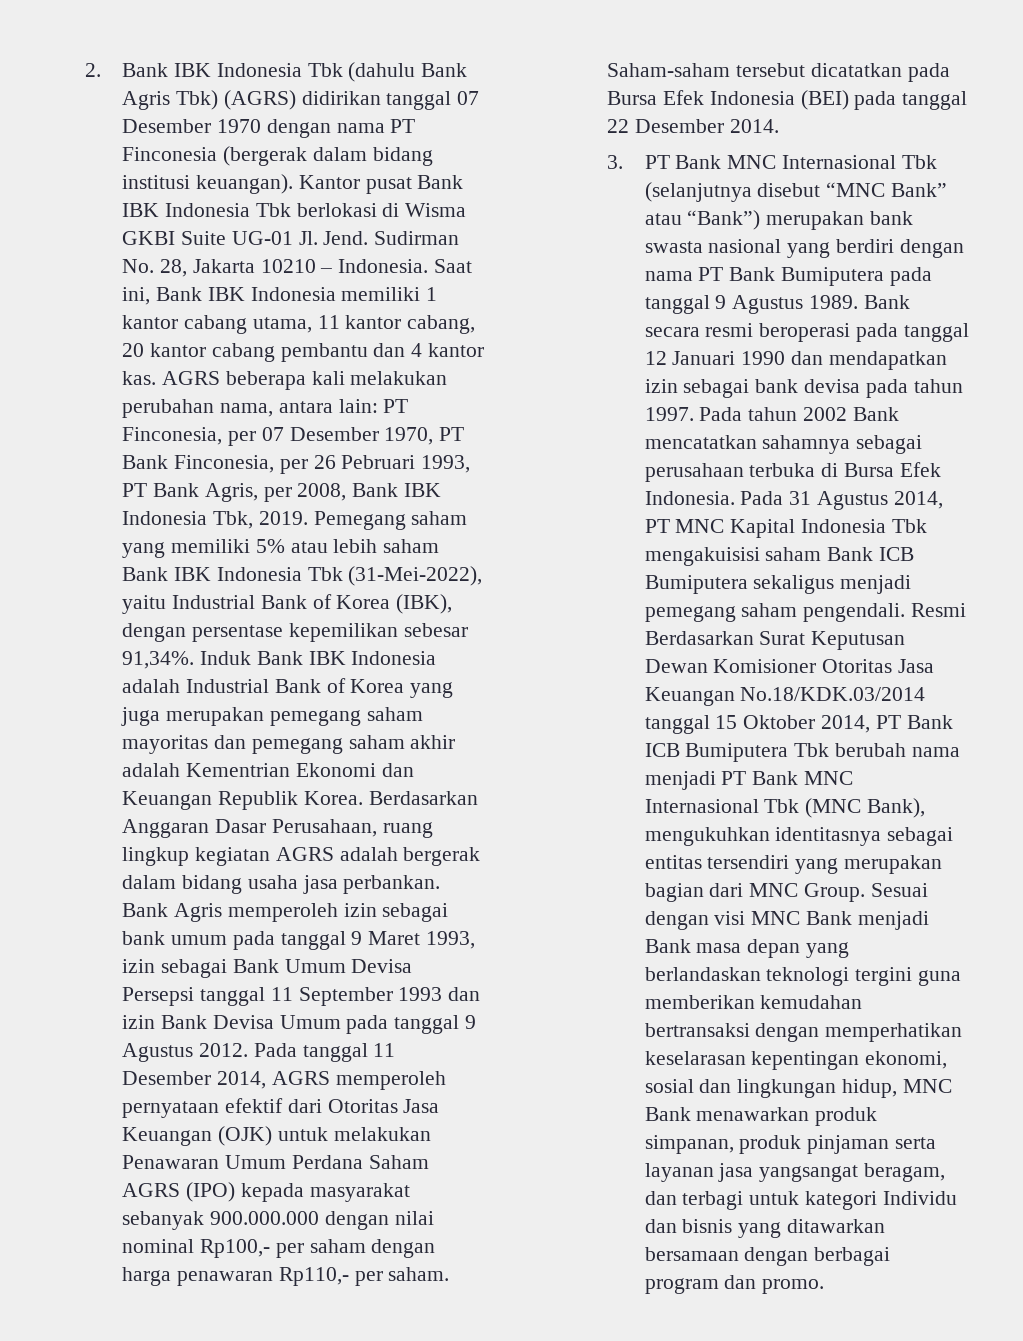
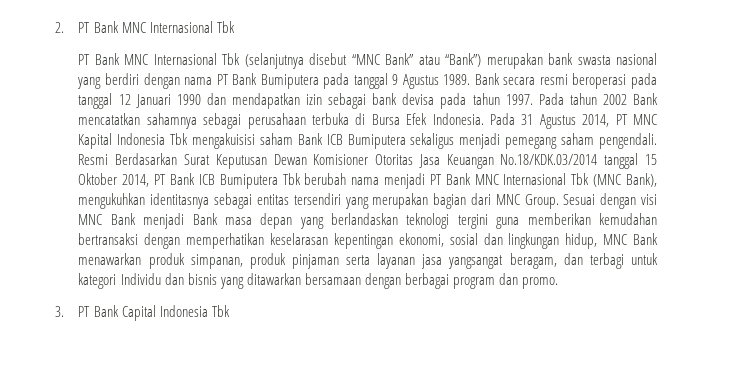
- 2. Bank IBK Indonesia Tbk (dahulu Bank Agris Tbk) (AGRS) didirikan tanggal 07 Desember 1970 dengan nama PT Finconesia (bergerak dalam bidang institusi keuangan). Kantor pusat Bank IBK Indonesia Tbk berlokasi di Wisma GKBI Suite UG-01 Jl. Jend. Sudirman No. 28, Jakarta 10210 – Indonesia. Saat ini, Bank IBK Indonesia memiliki 1 kantor cabang utama, 11 kantor cabang, 20 kantor cabang pembantu dan 4 kantor kas. AGRS beberapa kali melakukan perubahan nama, antara lain: PT Finconesia, per 07 Desember 1970, PT Bank Finconesia, per 26 Pebruari 1993, PT Bank Agris, per 2008, Bank IBK Indonesia Tbk, 2019. Pemegang saham yang memiliki 5% atau lebih saham Bank IBK Indonesia Tbk (31-Mei-2022), yaitu Industrial Bank of Korea (IBK), dengan persentase kepemilikan sebesar 91,34%. Induk Bank IBK Indonesia adalah Industrial Bank of Korea yang juga merupakan pemegang saham mayoritas dan pemegang saham akhir adalah Kementrian Ekonomi dan Keuangan Republik Korea. Berdasarkan Anggaran Dasar Perusahaan, ruang lingkup kegiatan AGRS adalah bergerak dalam bidang usaha jasa perbankan. Bank Agris memperoleh izin sebagai bank umum pada tanggal 9 Maret 1993, izin sebagai Bank Umum Devisa Persepsi tanggal 11 September 1993 dan izin Bank Devisa Umum pada tanggal 9 Agustus 2012. Pada tanggal 11 Desember 2014, AGRS memperoleh pernyataan efektif dari Otoritas Jasa Keuangan (OJK) untuk melakukan Penawaran Umum Perdana Saham AGRS (IPO) kepada masyarakat sebanyak 900.000.000 dengan nilai nominal Rp100,- per saham dengan harga penawaran Rp110,- per saham. Saham-saham tersebut dicatatkan pada Bursa Efek Indonesia (BEI) pada tanggal 22 Desember 2014.
- 3. PT Bank MNC Internasional Tbk (selanjutnya disebut “MNC Bank” atau “Bank”) merupakan bank swasta nasional yang berdiri dengan nama PT Bank Bumiputera pada tanggal 9 Agustus 1989.
+ 2. PT Bank MNC Internasional Tbk
+ PT Bank MNC Internasional Tbk (selanjutnya disebut “MNC Bank” atau “Bank”) merupakan bank swasta nasional yang berdiri dengan nama PT Bank Bumiputera pada tanggal 9 Agustus 1989.
+ 3. PT Bank Capital Indonesia Tbk

